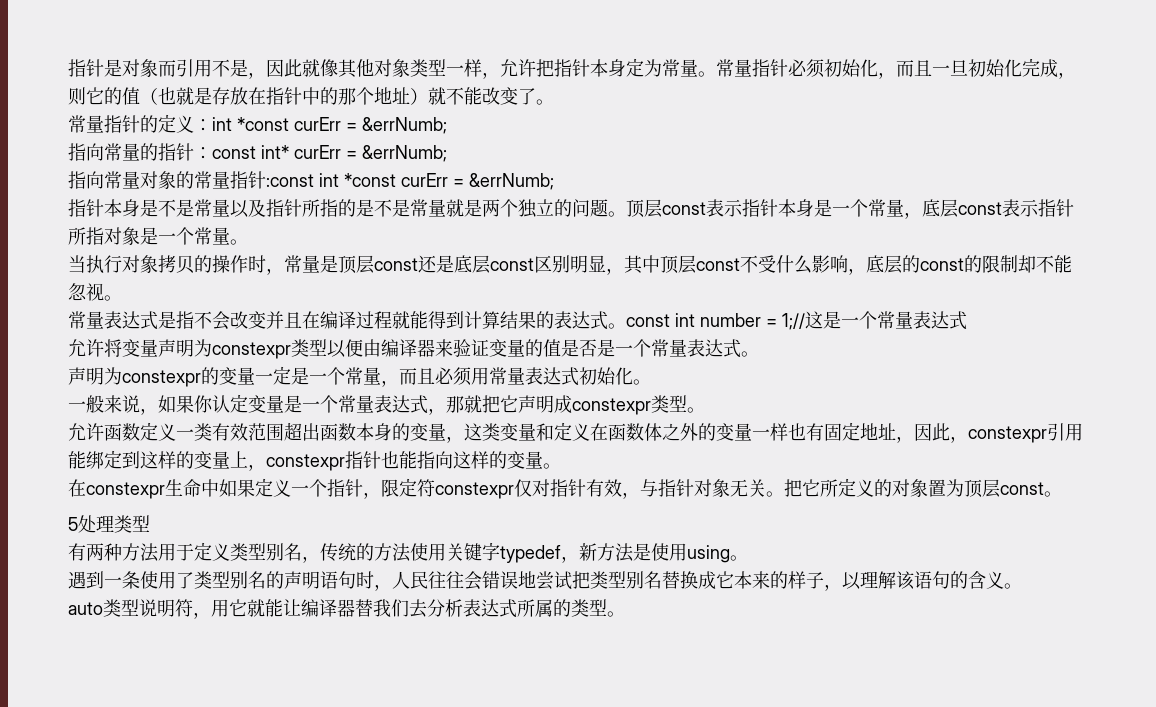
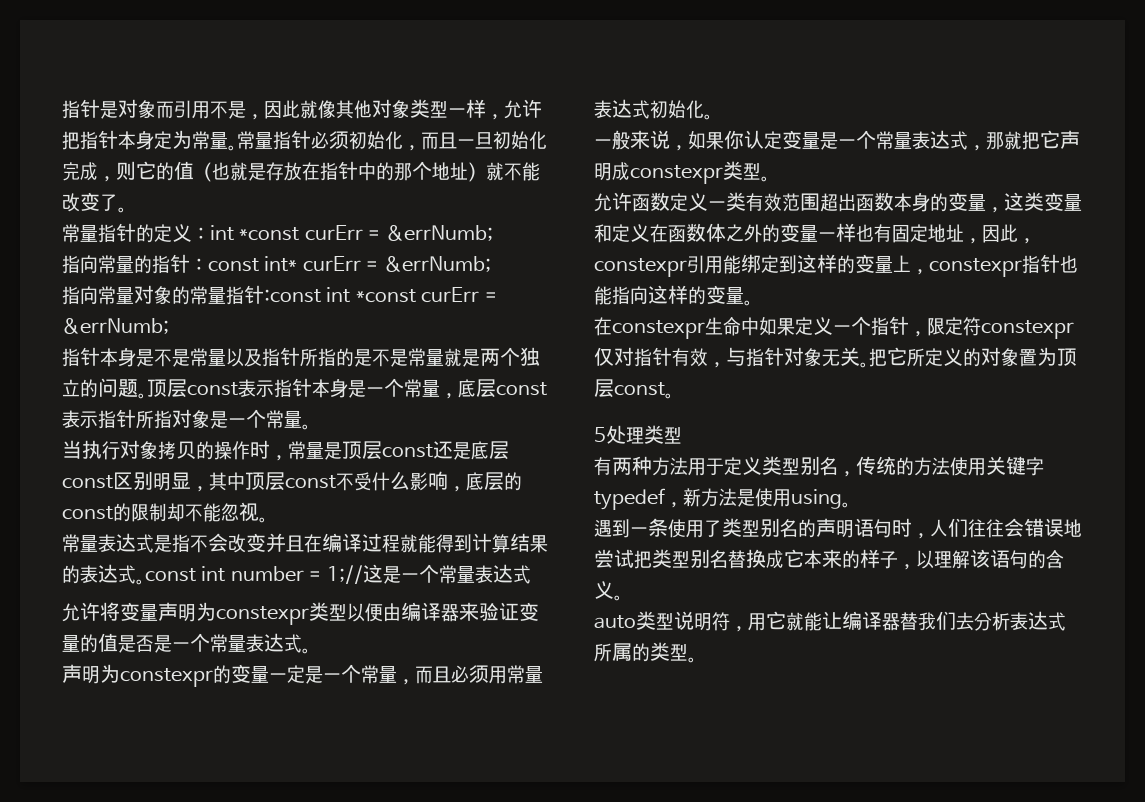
- 遇到一条使用了类型别名的声明语句时，人民往往会错误地尝试把类型别名替换成它本来的样子，以理解该语句的含义。
+ 遇到一条使用了类型别名的声明语句时，人们往往会错误地尝试把类型别名替换成它本来的样子，以理解该语句的含义。

